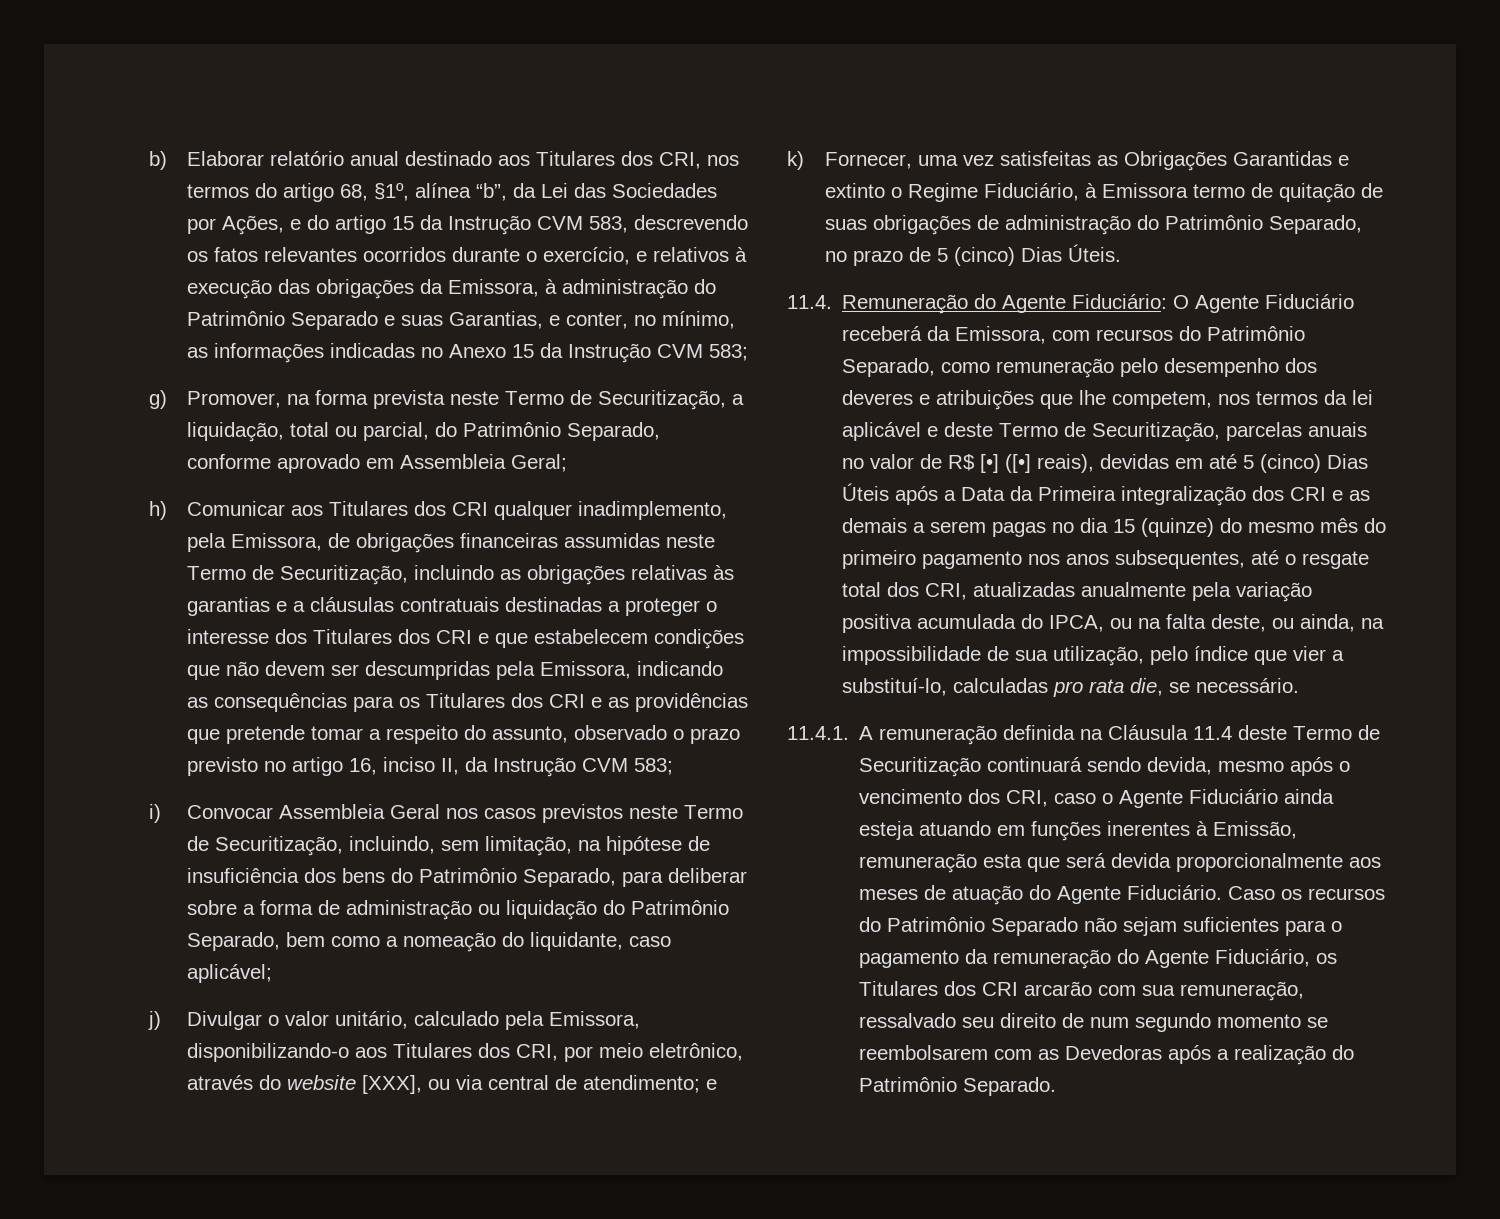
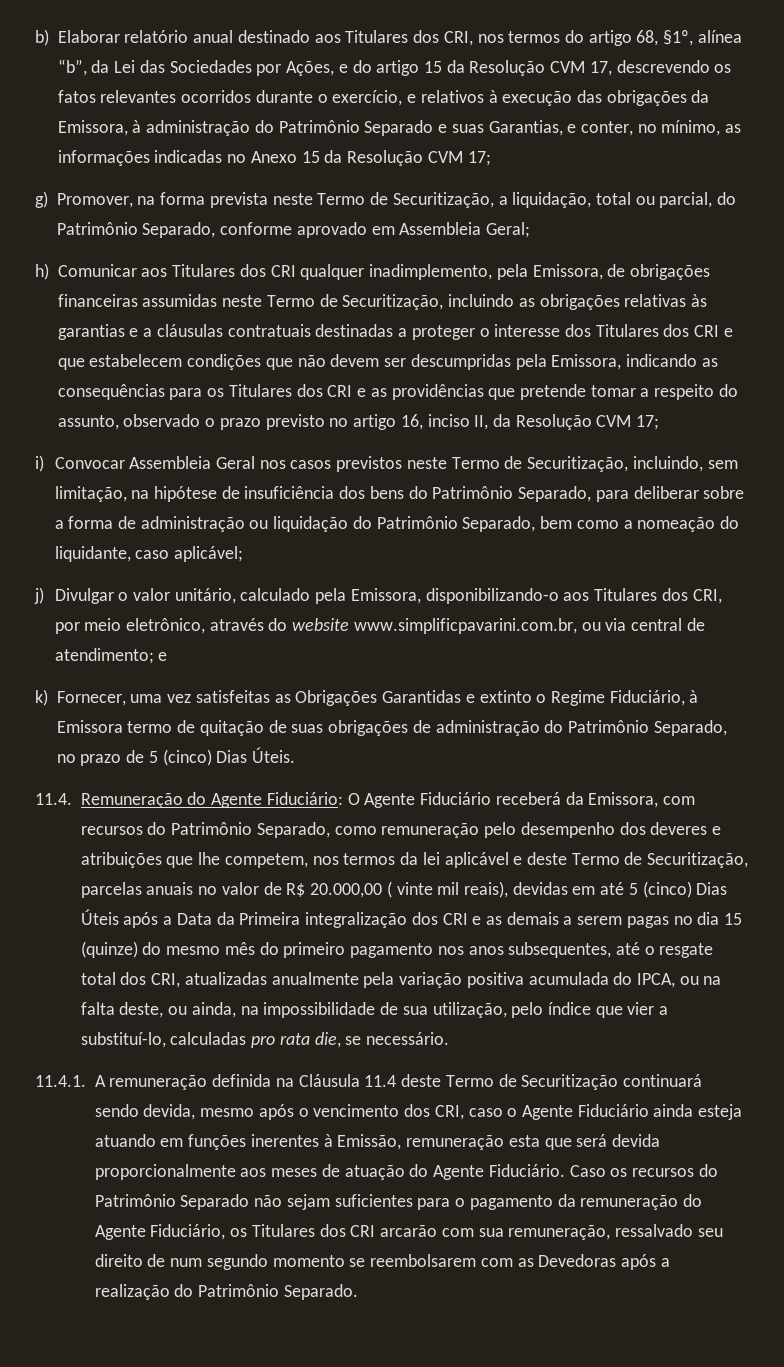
- b) Elaborar relatório anual destinado aos Titulares dos CRI, nos termos do artigo 68, §1º, alínea “b”, da Lei das Sociedades por Ações, e do artigo 15 da Instrução CVM 583, descrevendo os fatos relevantes ocorridos durante o exercício, e relativos à execução das obrigações da Emissora, à administração do Patrimônio Separado e suas Garantias, e conter, no mínimo, as informações indicadas no Anexo 15 da Instrução CVM 583;
+ b) Elaborar relatório anual destinado aos Titulares dos CRI, nos termos do artigo 68, §1º, alínea “b”, da Lei das Sociedades por Ações, e do artigo 15 da Resolução CVM 17, descrevendo os fatos relevantes ocorridos durante o exercício, e relativos à execução das obrigações da Emissora, à administração do Patrimônio Separado e suas Garantias, e conter, no mínimo, as informações indicadas no Anexo 15 da Resolução CVM 17;
- h) Comunicar aos Titulares dos CRI qualquer inadimplemento, pela Emissora, de obrigações financeiras assumidas neste Termo de Securitização, incluindo as obrigações relativas às garantias e a cláusulas contratuais destinadas a proteger o interesse dos Titulares dos CRI e que estabelecem condições que não devem ser descumpridas pela Emissora, indicando as consequências para os Titulares dos CRI e as providências que pretende tomar a respeito do assunto, observado o prazo previsto no artigo 16, inciso II, da Instrução CVM 583;
+ h) Comunicar aos Titulares dos CRI qualquer inadimplemento, pela Emissora, de obrigações financeiras assumidas neste Termo de Securitização, incluindo as obrigações relativas às garantias e a cláusulas contratuais destinadas a proteger o interesse dos Titulares dos CRI e que estabelecem condições que não devem ser descumpridas pela Emissora, indicando as consequências para os Titulares dos CRI e as providências que pretende tomar a respeito do assunto, observado o prazo previsto no artigo 16, inciso II, da Resolução CVM 17;
- j) Divulgar o valor unitário, calculado pela Emissora, disponibilizando-o aos Titulares dos CRI, por meio eletrônico, através do website [XXX], ou via central de atendimento; e
+ j) Divulgar o valor unitário, calculado pela Emissora, disponibilizando-o aos Titulares dos CRI, por meio eletrônico, através do website www.simplificpavarini.com.br, ou via central de atendimento; e
- O Agente Fiduciário receberá da Emissora, com recursos do Patrimônio Separado, como remuneração pelo desempenho dos deveres e atribuições que lhe competem, nos termos da lei aplicável e deste Termo de Securitização, parcelas anuais no valor de R$ [•] ([•] reais), devidas em até 5 (cinco) Dias Úteis após a Data da Primeira integralização dos CRI e as demais a serem pagas no dia 15 (quinze) do mesmo mês do primeiro pagamento nos anos subsequentes, até o resgate total dos CRI, atualizadas anualmente pela variação positiva acumulada do IPCA, ou na falta deste, ou ainda, na impossibilidade de sua utilização, pelo índice que vier a substituí-lo, calculadas pro rata die, se necessário.
+ O Agente Fiduciário receberá da Emissora, com recursos do Patrimônio Separado, como remuneração pelo desempenho dos deveres e atribuições que lhe competem, nos termos da lei aplicável e deste Termo de Securitização, parcelas anuais no valor de R$ 20.000,00 ( vinte mil reais), devidas em até 5 (cinco) Dias Úteis após a Data da Primeira integralização dos CRI e as demais a serem pagas no dia 15 (quinze) do mesmo mês do primeiro pagamento nos anos subsequentes, até o resgate total dos CRI, atualizadas anualmente pela variação positiva acumulada do IPCA, ou na falta deste, ou ainda, na impossibilidade de sua utilização, pelo índice que vier a substituí-lo, calculadas pro rata die, se necessário.

